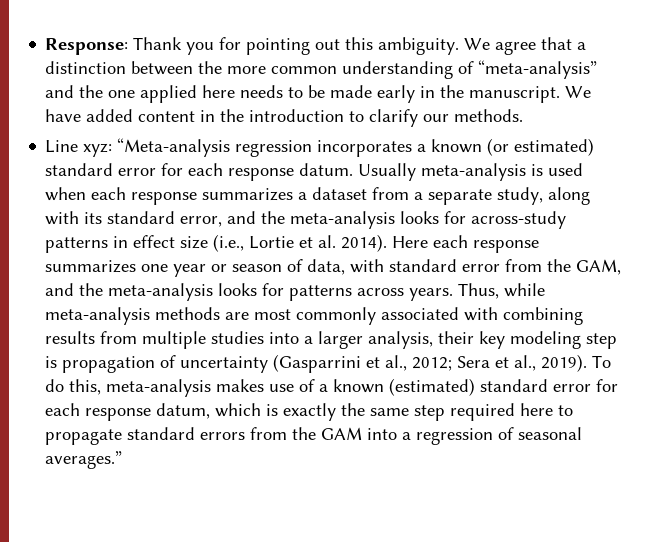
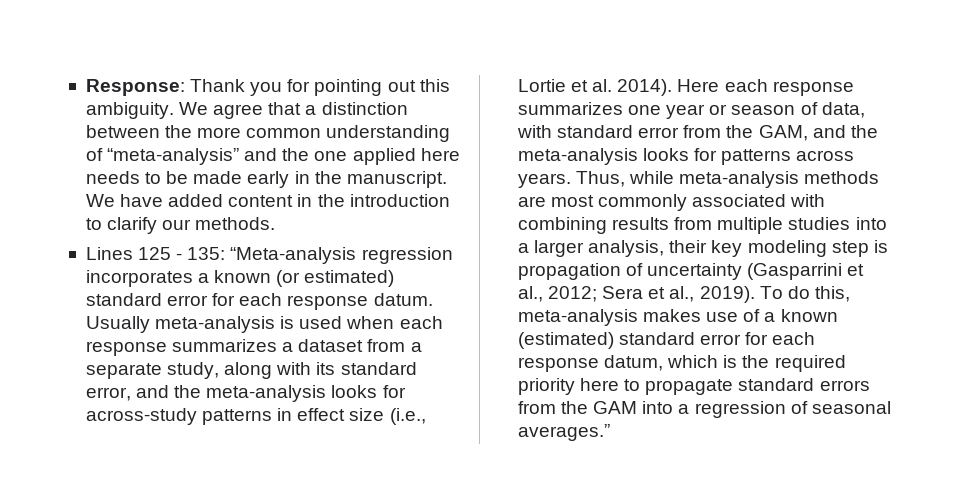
- Line xyz: “Meta-analysis regression incorporates a known (or estimated) standard error for each response datum.
+ Lines 125 - 135: “Meta-analysis regression incorporates a known (or estimated) standard error for each response datum.
- To do this, meta-analysis makes use of a known (estimated) standard error for each response datum, which is exactly the same step required here to propagate standard errors from the GAM into a regression of seasonal averages.”
+ To do this, meta-analysis makes use of a known (estimated) standard error for each response datum, which is the required priority here to propagate standard errors from the GAM into a regression of seasonal averages.”

